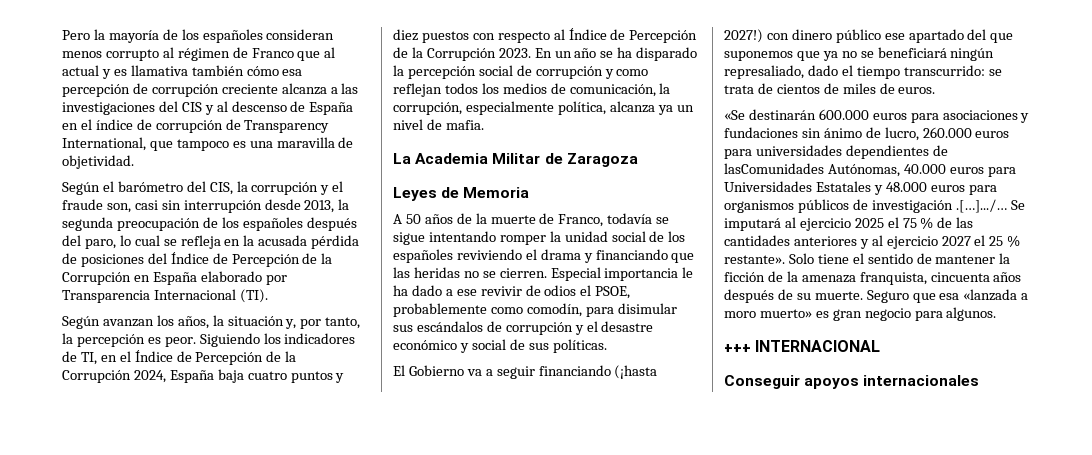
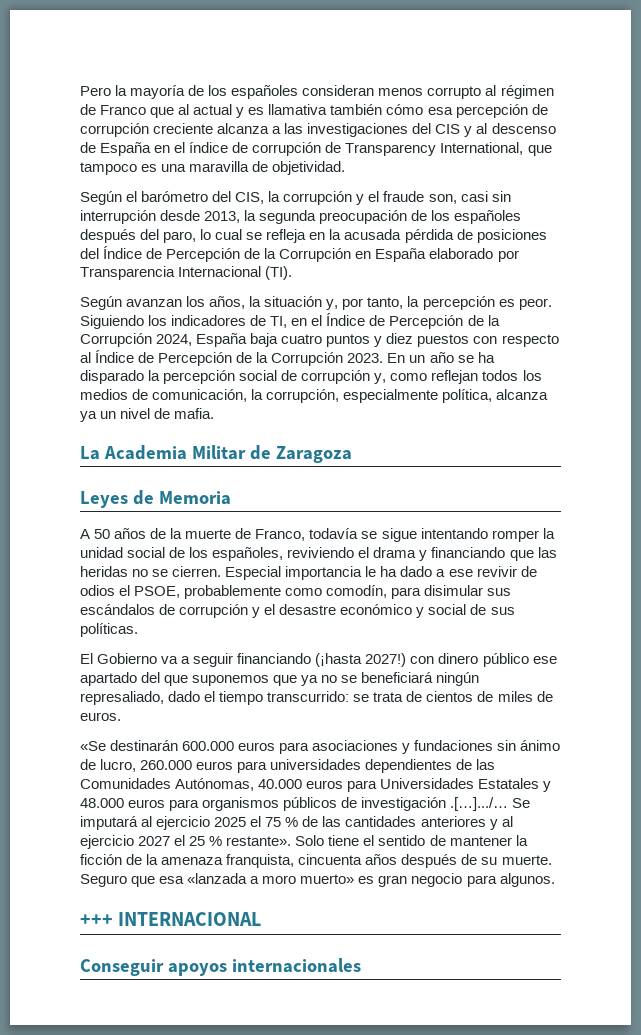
- En un año se ha disparado la percepción social de corrupción y como reflejan todos los medios de comunicación, la corrupción, especialmente política, alcanza ya un nivel de mafia.
+ En un año se ha disparado la percepción social de corrupción y, como reflejan todos los medios de comunicación, la corrupción, especialmente política, alcanza ya un nivel de mafia.
- A 50 años de la muerte de Franco, todavía se sigue intentando romper la unidad social de los españoles reviviendo el drama y financiando que las heridas no se cierren.
+ A 50 años de la muerte de Franco, todavía se sigue intentando romper la unidad social de los españoles, reviviendo el drama y financiando que las heridas no se cierren.
- «Se destinarán 600.000 euros para asociaciones y fundaciones sin ánimo de lucro, 260.000 euros para universidades dependientes de lasComunidades Autónomas, 40.000 euros para Universidades Estatales y 48.000 euros para organismos públicos de investigación .[…].../…
+ «Se destinarán 600.000 euros para asociaciones y fundaciones sin ánimo de lucro, 260.000 euros para universidades dependientes de las Comunidades Autónomas, 40.000 euros para Universidades Estatales y 48.000 euros para organismos públicos de investigación .[…].../…

